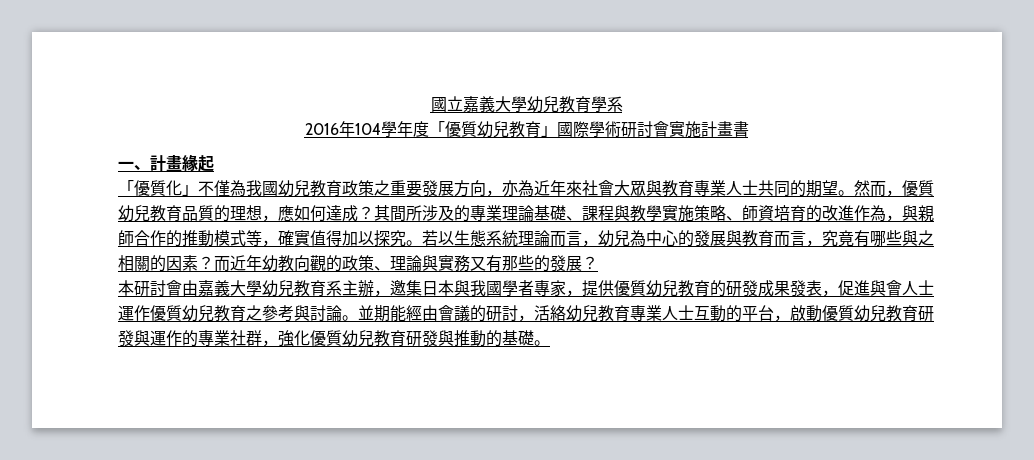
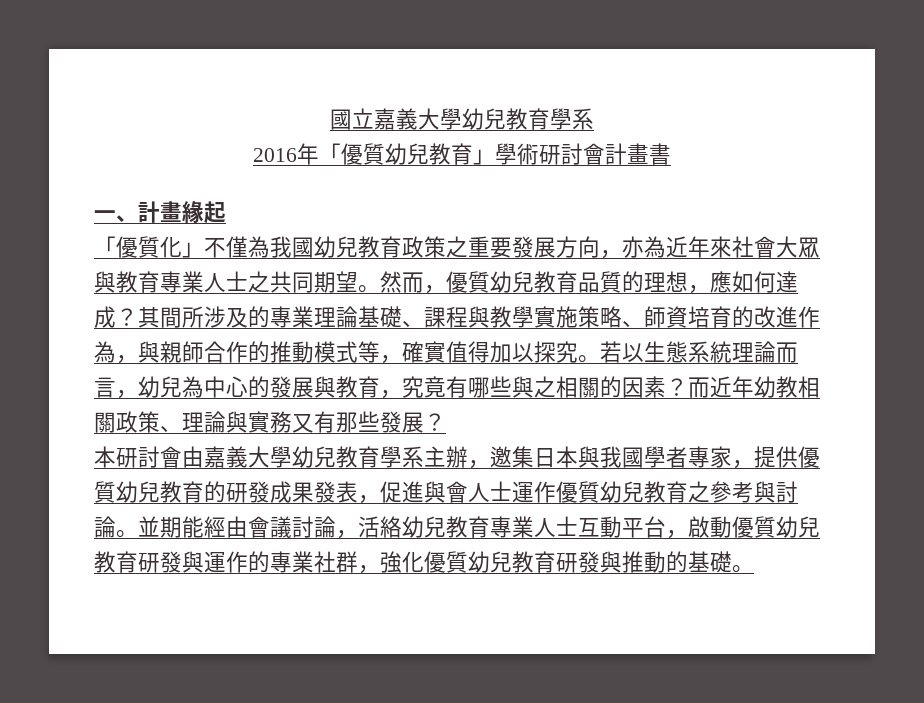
- 2016年104學年度「優質幼兒教育」國際學術研討會實施計畫書
+ 2016年「優質幼兒教育」學術研討會計畫書
- 「優質化」不僅為我國幼兒教育政策之重要發展方向，亦為近年來社會大眾與教育專業人士共同的期望。
+ 「優質化」不僅為我國幼兒教育政策之重要發展方向，亦為近年來社會大眾與教育專業人士之共同期望。
- 若以生態系統理論而言，幼兒為中心的發展與教育而言，究竟有哪些與之相關的因素？
+ 若以生態系統理論而言，幼兒為中心的發展與教育，究竟有哪些與之相關的因素？
- 而近年幼教向觀的政策、理論與實務又有那些的發展？
+ 而近年幼教相關政策、理論與實務又有那些發展？
- 本研討會由嘉義大學幼兒教育系主辦，邀集日本與我國學者專家，提供優質幼兒教育的研發成果發表，促進與會人士運作優質幼兒教育之參考與討論。
+ 本研討會由嘉義大學幼兒教育學系主辦，邀集日本與我國學者專家，提供優質幼兒教育的研發成果發表，促進與會人士運作優質幼兒教育之參考與討論。
- 並期能經由會議的研討，活絡幼兒教育專業人士互動的平台，啟動優質幼兒教育研發與運作的專業社群，強化優質幼兒教育研發與推動的基礎。
+ 並期能經由會議討論，活絡幼兒教育專業人士互動平台，啟動優質幼兒教育研發與運作的專業社群，強化優質幼兒教育研發與推動的基礎。

